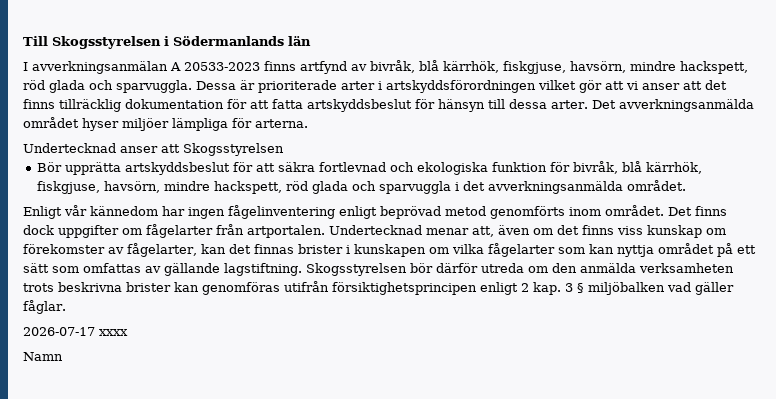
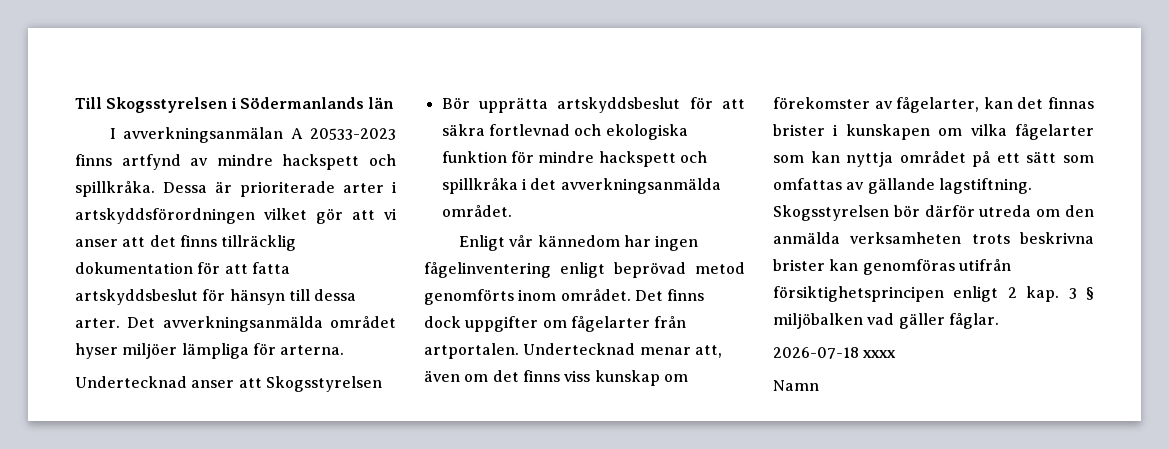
- I avverkningsanmälan A 20533-2023 finns artfynd av bivråk, blå kärrhök, fiskgjuse, havsörn, mindre hackspett, röd glada och sparvuggla.
+ I avverkningsanmälan A 20533-2023 finns artfynd av mindre hackspett och spillkråka.
- Bör upprätta artskyddsbeslut för att säkra fortlevnad och ekologiska funktion för bivråk, blå kärrhök, fiskgjuse, havsörn, mindre hackspett, röd glada och sparvuggla i det avverkningsanmälda området.
+ Bör upprätta artskyddsbeslut för att säkra fortlevnad och ekologiska funktion för mindre hackspett och spillkråka i det avverkningsanmälda området.
- 2026-07-17 xxxx
+ 2026-07-18 xxxx

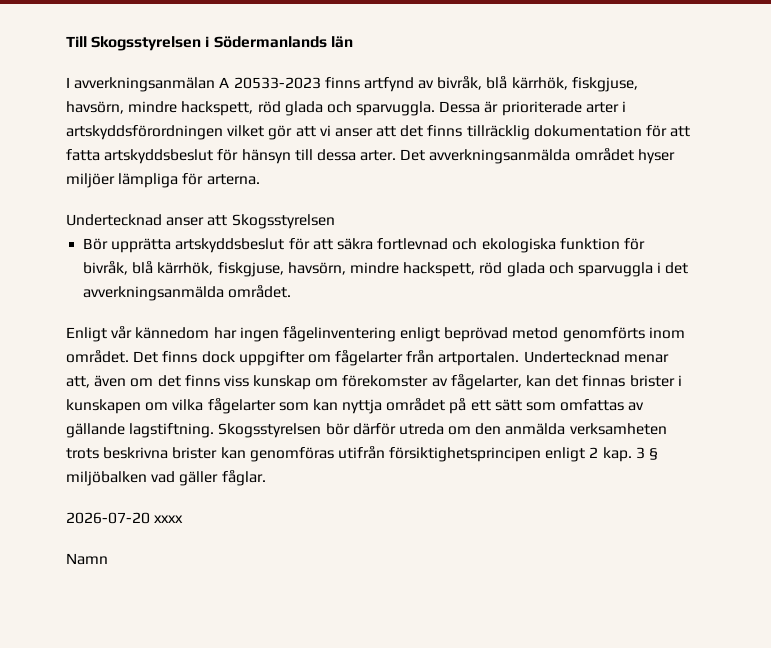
- I avverkningsanmälan A 20533-2023 finns artfynd av mindre hackspett och spillkråka.
+ I avverkningsanmälan A 20533-2023 finns artfynd av bivråk, blå kärrhök, fiskgjuse, havsörn, mindre hackspett, röd glada och sparvuggla.
- Bör upprätta artskyddsbeslut för att säkra fortlevnad och ekologiska funktion för mindre hackspett och spillkråka i det avverkningsanmälda området.
+ Bör upprätta artskyddsbeslut för att säkra fortlevnad och ekologiska funktion för bivråk, blå kärrhök, fiskgjuse, havsörn, mindre hackspett, röd glada och sparvuggla i det avverkningsanmälda området.
- 2026-07-18 xxxx
+ 2026-07-20 xxxx

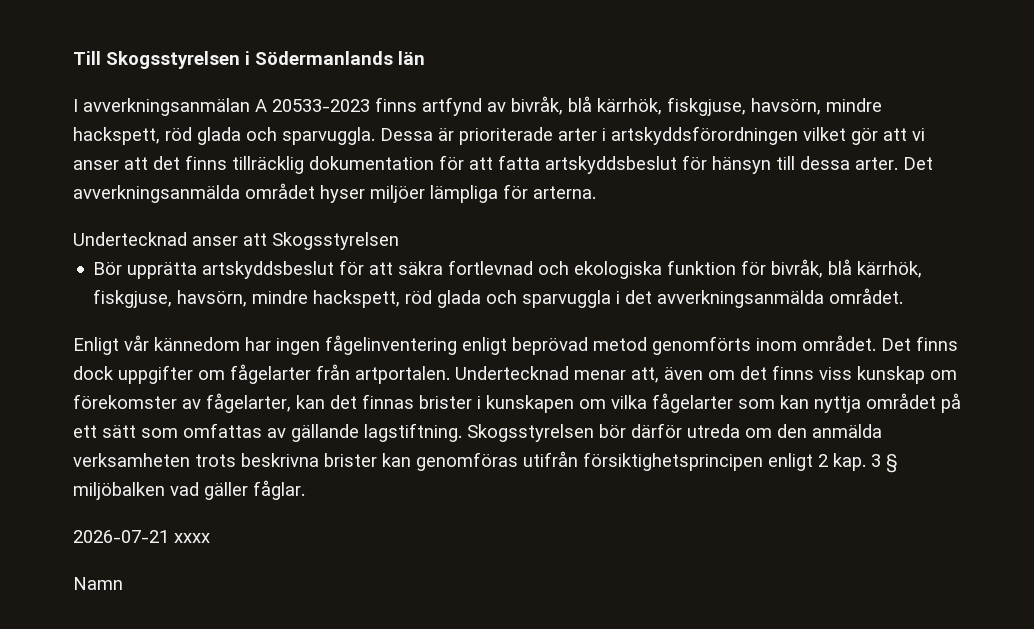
- 2026-07-20 xxxx
+ 2026-07-21 xxxx

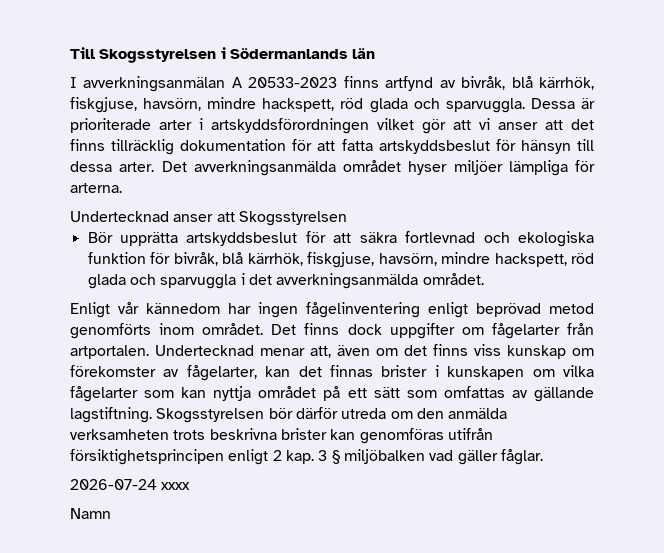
- 2026-07-21 xxxx
+ 2026-07-24 xxxx

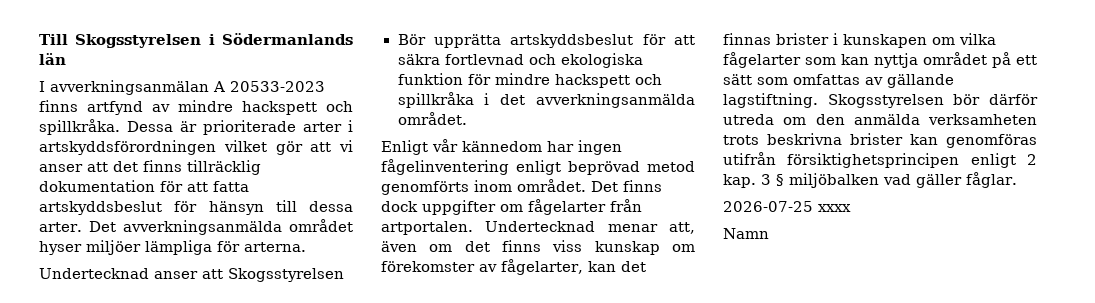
- I avverkningsanmälan A 20533-2023 finns artfynd av bivråk, blå kärrhök, fiskgjuse, havsörn, mindre hackspett, röd glada och sparvuggla.
+ I avverkningsanmälan A 20533-2023 finns artfynd av mindre hackspett och spillkråka.
- Bör upprätta artskyddsbeslut för att säkra fortlevnad och ekologiska funktion för bivråk, blå kärrhök, fiskgjuse, havsörn, mindre hackspett, röd glada och sparvuggla i det avverkningsanmälda området.
+ Bör upprätta artskyddsbeslut för att säkra fortlevnad och ekologiska funktion för mindre hackspett och spillkråka i det avverkningsanmälda området.
- 2026-07-24 xxxx
+ 2026-07-25 xxxx

